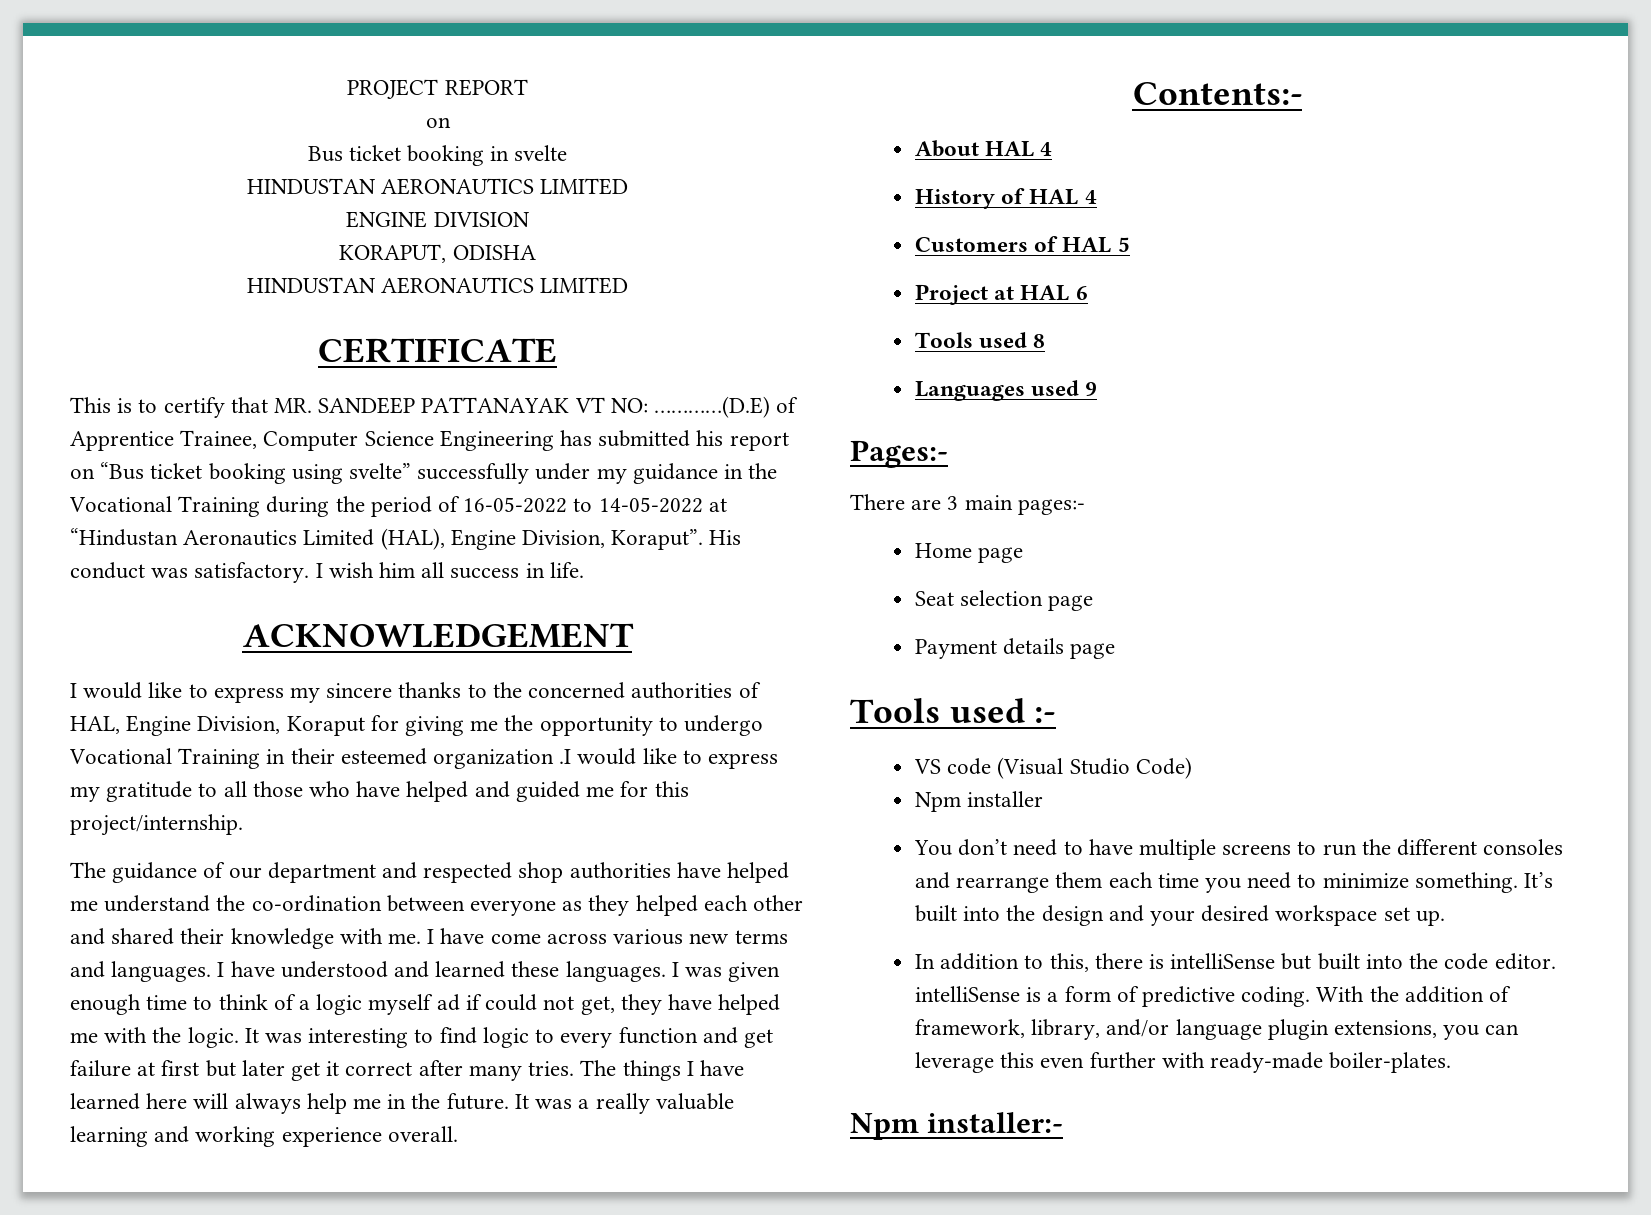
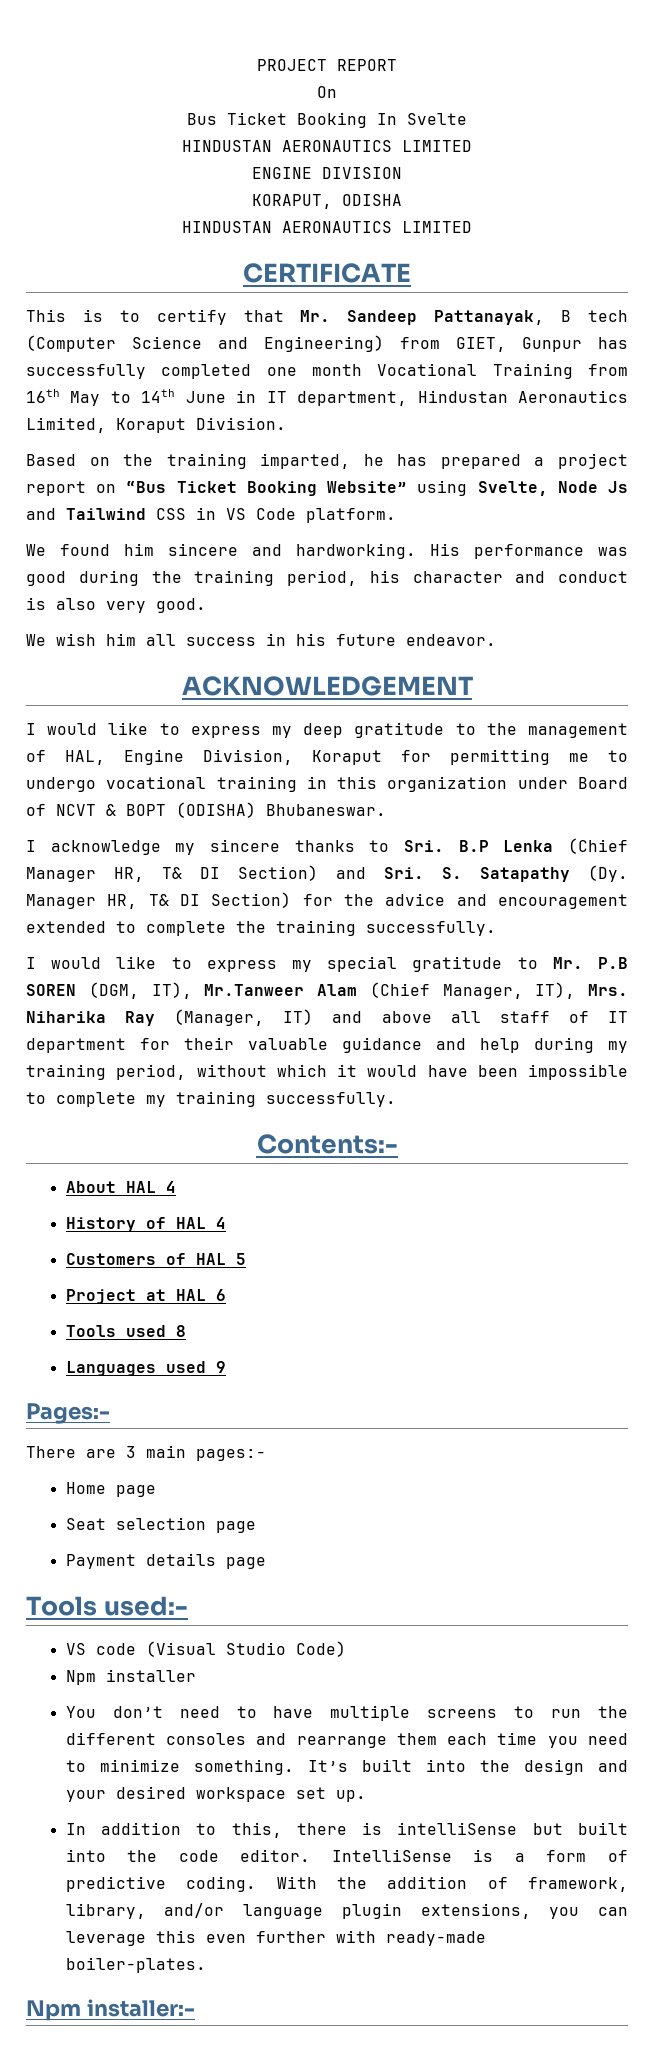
  PROJECT REPORT
- on
+ On
- Bus ticket booking in svelte
+ Bus Ticket Booking In Svelte
- This is to certify that MR. SANDEEP PATTANAYAK VT NO: …………(D.E) of Apprentice Trainee, Computer Science Engineering has submitted his report on “Bus ticket booking using svelte” successfully under my guidance in the Vocational Training during the period of 16-05-2022 to 14-05-2022 at “Hindustan Aeronautics Limited (HAL), Engine Division, Koraput”. His conduct was satisfactory. I wish him all success in life.
+ This is to certify that Mr. Sandeep Pattanayak, B tech (Computer Science and Engineering) from GIET, Gunpur has successfully completed one month Vocational Training from 16th May to 14th June in IT department, Hindustan Aeronautics Limited, Koraput Division.
+ Based on the training imparted, he has prepared a project report on “Bus Ticket Booking Website” using Svelte, Node Js and Tailwind CSS in VS Code platform.
+ We found him sincere and hardworking. His performance was good during the training period, his character and conduct is also very good.
+ We wish him all success in his future endeavor.
- I would like to express my sincere thanks to the concerned authorities of HAL, Engine Division, Koraput for giving me the opportunity to undergo Vocational Training in their esteemed organization .I would like to express my gratitude to all those who have helped and guided me for this project/internship.
- The guidance of our department and respected shop authorities have helped me understand the co-ordination between everyone as they helped each other and shared their knowledge with me. I have come across various new terms and languages. I have understood and learned these languages. I was given enough time to think of a logic myself ad if could not get, they have helped me with the logic. It was interesting to find logic to every function and get failure at first but later get it correct after many tries. The things I have learned here will always help me in the future. It was a really valuable learning and working experience overall.
+ I would like to express my deep gratitude to the management of HAL, Engine Division, Koraput for permitting me to undergo vocational training in this organization under Board of NCVT & BOPT (ODISHA) Bhubaneswar.
+ I acknowledge my sincere thanks to Sri. B.P Lenka (Chief Manager HR, T& DI Section) and Sri. S. Satapathy (Dy. Manager HR, T& DI Section) for the advice and encouragement extended to complete the training successfully.
+ I would like to express my special gratitude to Mr. P.B SOREN (DGM, IT), Mr.Tanweer Alam (Chief Manager, IT), Mrs. Niharika Ray (Manager, IT) and above all staff of IT department for their valuable guidance and help during my training period, without which it would have been impossible to complete my training successfully.
- Tools used :-
+ Tools used:-
- In addition to this, there is intelliSense but built into the code editor. intelliSense is a form of predictive coding.
+ In addition to this, there is intelliSense but built into the code editor. IntelliSense is a form of predictive coding.

